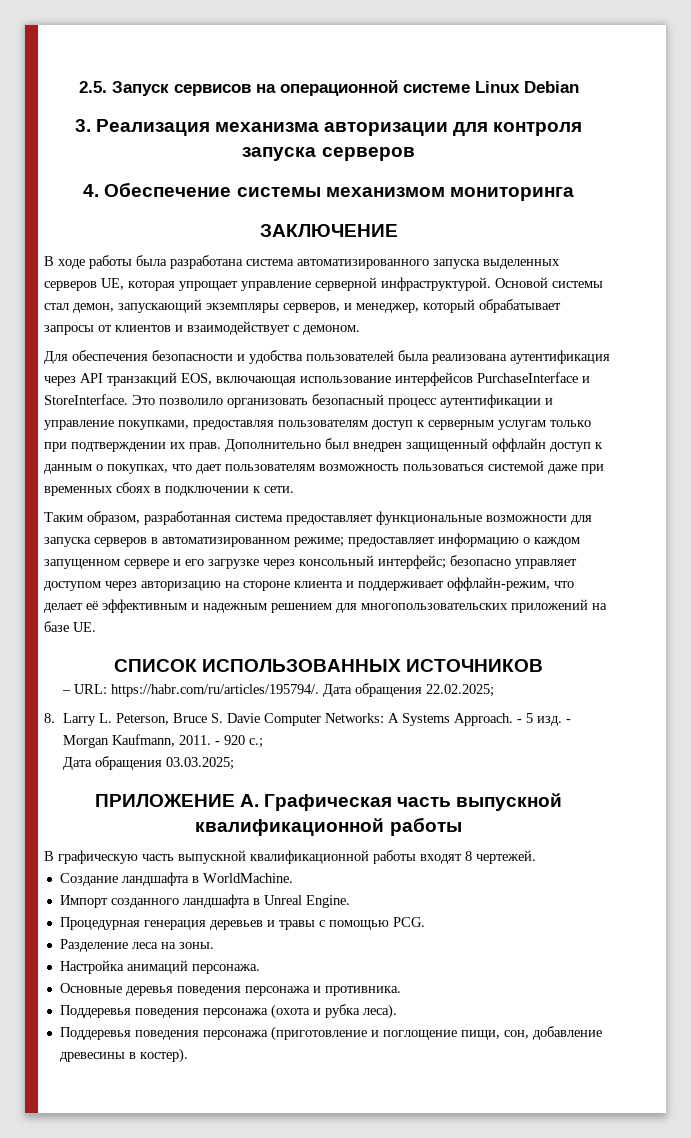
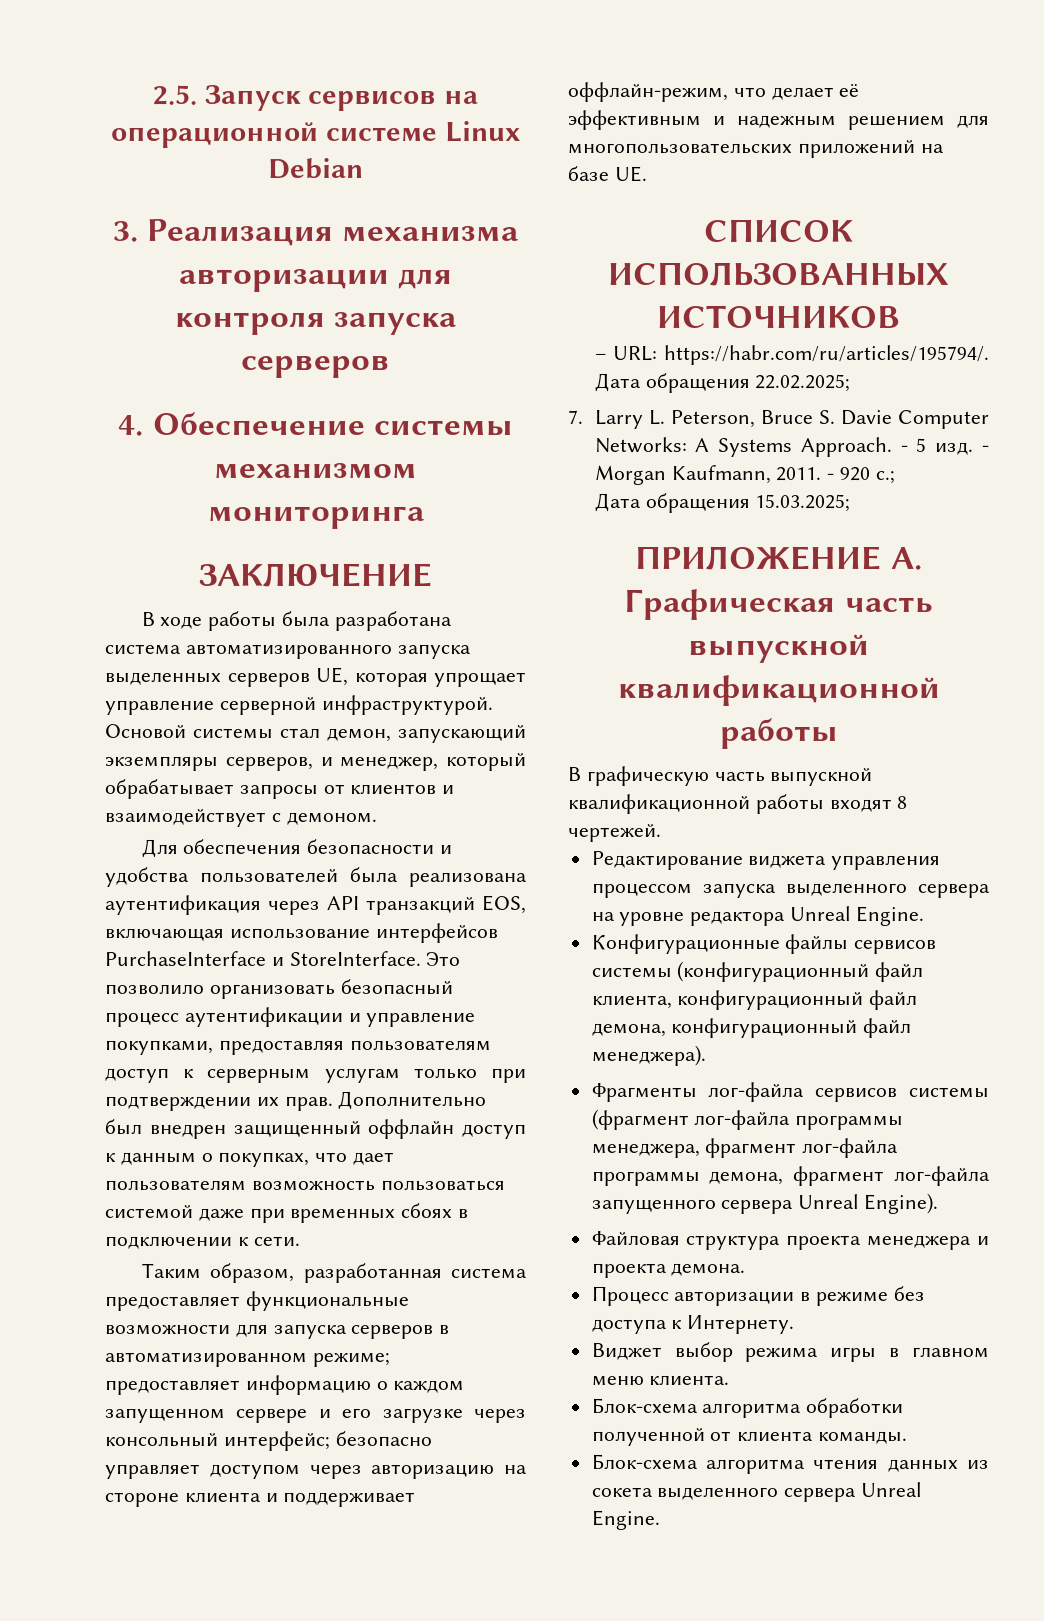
- 8. Larry L. Peterson, Bruce S. Davie Computer Networks: A Systems Approach.
+ 7. Larry L. Peterson, Bruce S. Davie Computer Networks: A Systems Approach.
- Дата обращения 03.03.2025;
+ Дата обращения 15.03.2025;
- Создание ландшафта в WorldMachine.
- Импорт созданного ландшафта в Unreal Engine.
- Процедурная генерация деревьев и травы с помощью PCG.
- Разделение леса на зоны.
- Настройка анимаций персонажа.
- Основные деревья поведения персонажа и противника.
- Поддеревья поведения персонажа (охота и рубка леса).
- Поддеревья поведения персонажа (приготовление и поглощение пищи, сон, добавление древесины в костер).
+ Редактирование виджета управления процессом запуска выделенного сервера на уровне редактора Unreal Engine.
+ Конфигурационные файлы сервисов системы (конфигурационный файл клиента, конфигурационный файл демона, конфигурационный файл менеджера).
+ Фрагменты лог-файла сервисов системы (фрагмент лог-файла программы менеджера, фрагмент лог-файла программы демона, фрагмент лог-файла запущенного сервера Unreal Engine).
+ Файловая структура проекта менеджера и проекта демона.
+ Процесс авторизации в режиме без доступа к Интернету.
+ Виджет выбор режима игры в главном меню клиента.
+ Блок-схема алгоритма обработки полученной от клиента команды.
+ Блок-схема алгоритма чтения данных из сокета выделенного сервера Unreal Engine.

